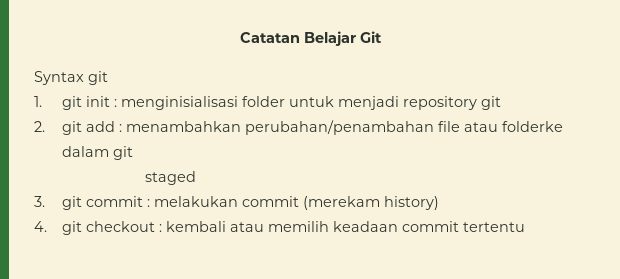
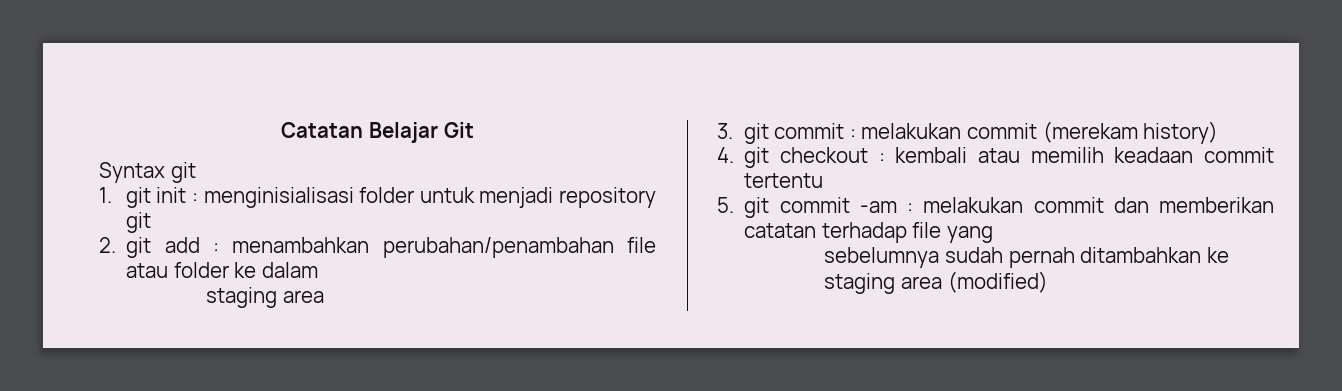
- 2. git add : menambahkan perubahan/penambahan file atau folderke dalam git
- staged
+ 2. git add : menambahkan perubahan/penambahan file atau folder ke dalam
+ staging area
+ 5. git commit -am : melakukan commit dan memberikan catatan terhadap file yang
+ sebelumnya sudah pernah ditambahkan ke staging area (modified)

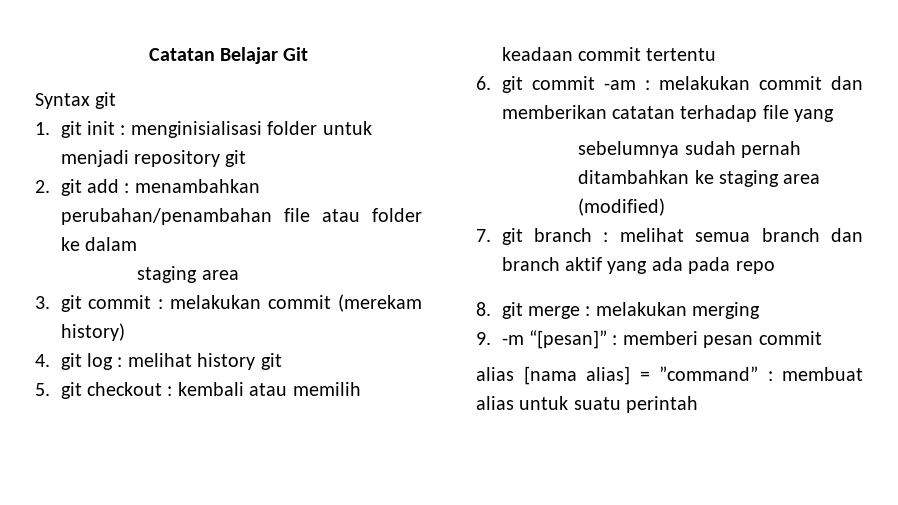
- 4. git checkout : kembali atau memilih keadaan commit tertentu
+ 4. git log : melihat history git
+ 5. git checkout : kembali atau memilih keadaan commit tertentu
- 5. git commit -am : melakukan commit dan memberikan catatan terhadap file yang
+ 6. git commit -am : melakukan commit dan memberikan catatan terhadap file yang
+ 7. git branch : melihat semua branch dan branch aktif yang ada pada repo
+ 8. git merge : melakukan merging
+ 9. -m “[pesan]” : memberi pesan commit
+ alias [nama alias] = ”command” : membuat alias untuk suatu perintah

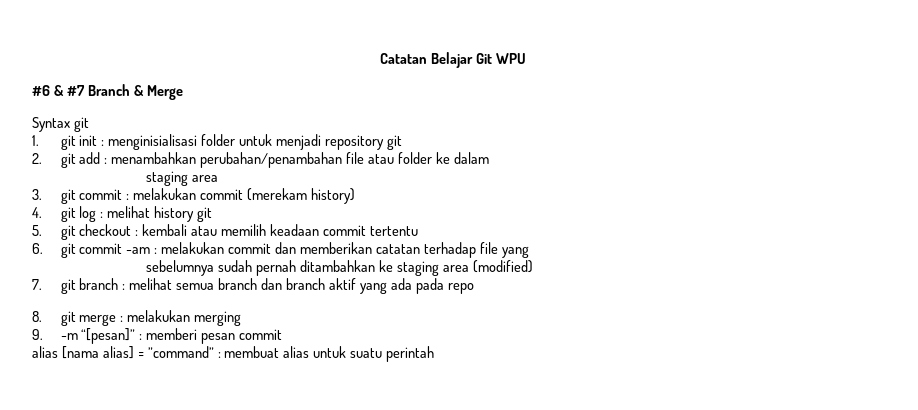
- Catatan Belajar Git
+ Catatan Belajar Git WPU
+ #6 & #7 Branch & Merge

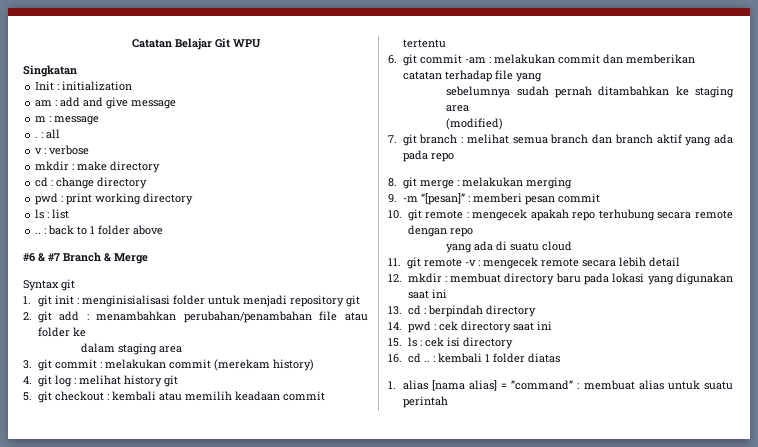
+ Singkatan
+ Init : initialization
+ am : add and give message
+ m : message
+ . : all
+ v : verbose
+ mkdir : make directory
+ cd : change directory
+ pwd : print working directory
+ ls : list
+ .. : back to 1 folder above
- 2. git add : menambahkan perubahan/penambahan file atau folder ke dalam
- staging area
+ 2. git add : menambahkan perubahan/penambahan file atau folder ke
+ dalam staging area
- sebelumnya sudah pernah ditambahkan ke staging area (modified)
+ sebelumnya sudah pernah ditambahkan ke staging area
+ (modified)
- alias [nama alias] = ”command” : membuat alias untuk suatu perintah
+ 10. git remote : mengecek apakah repo terhubung secara remote dengan repo
+ yang ada di suatu cloud
+ 11. git remote -v : mengecek remote secara lebih detail
+ 12. mkdir : membuat directory baru pada lokasi yang digunakan saat ini
+ 13. cd : berpindah directory
+ 14. pwd : cek directory saat ini
+ 15. ls : cek isi directory
+ 16. cd .. : kembali 1 folder diatas
+ 1. alias [nama alias] = ”command” : membuat alias untuk suatu perintah

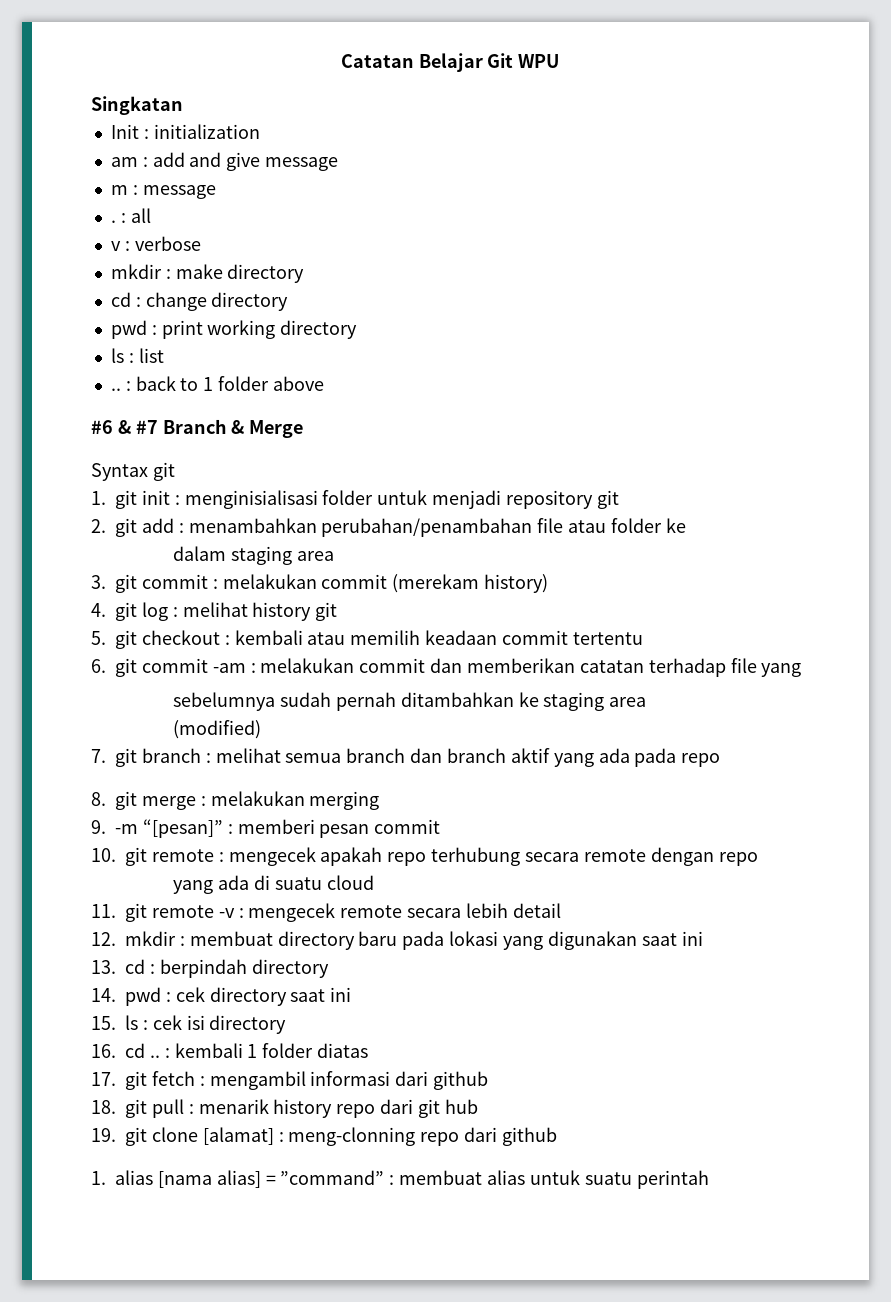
+ 17. git fetch : mengambil informasi dari github
+ 18. git pull : menarik history repo dari git hub
+ 19. git clone [alamat] : meng-clonning repo dari github

